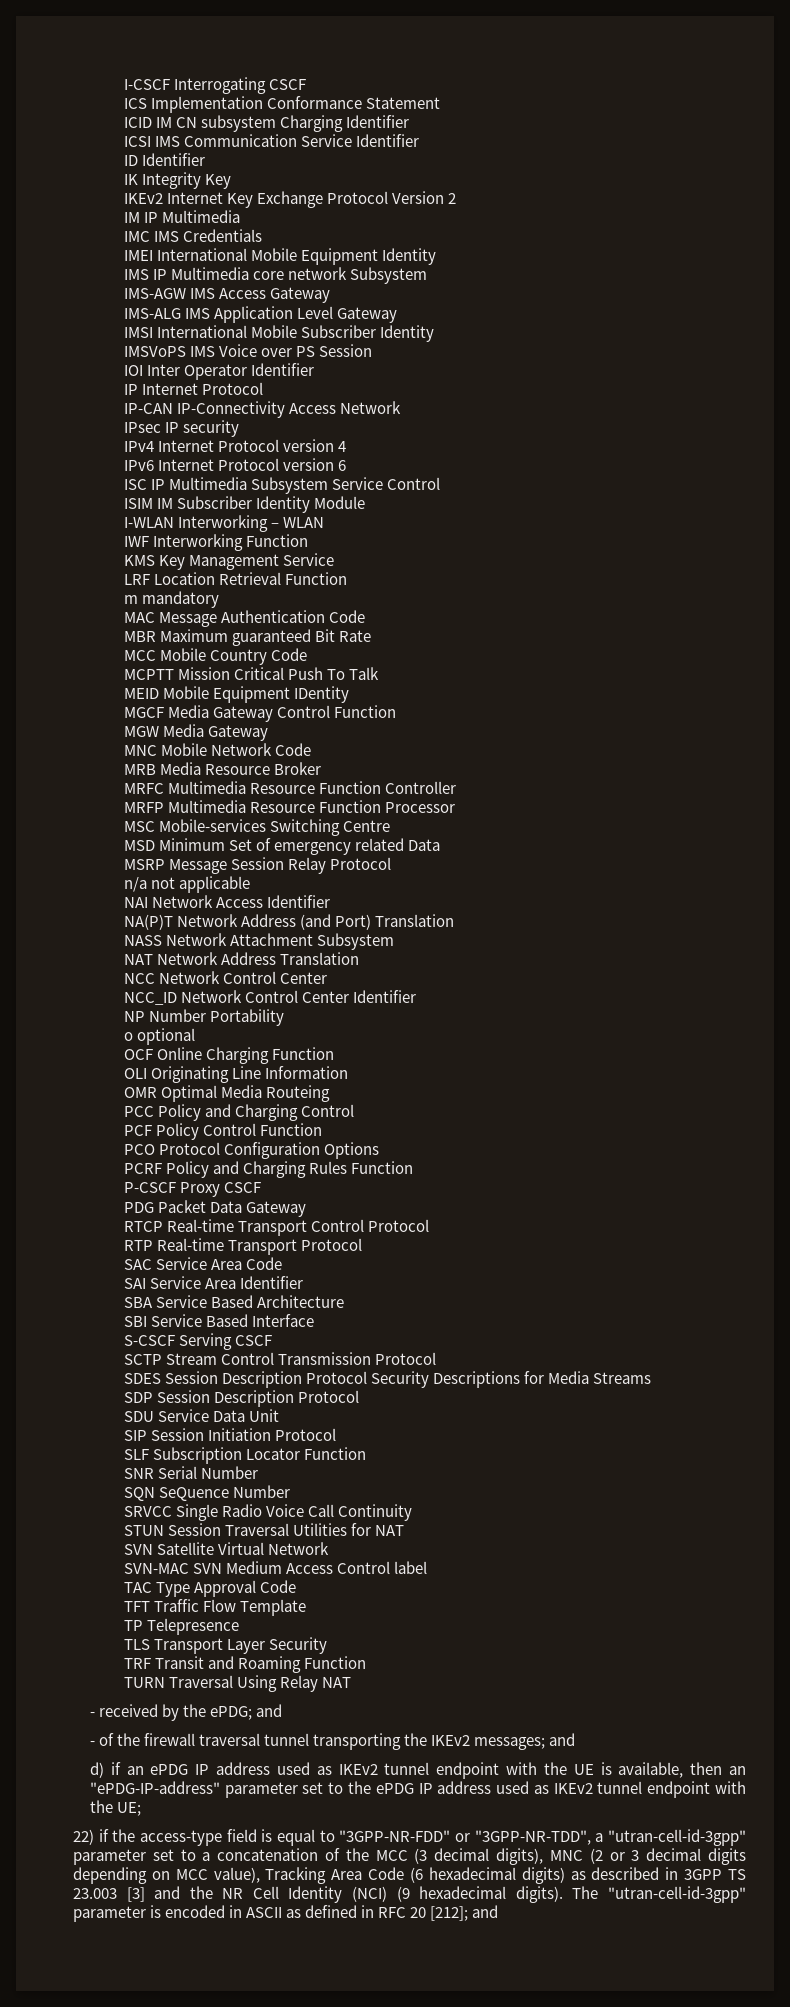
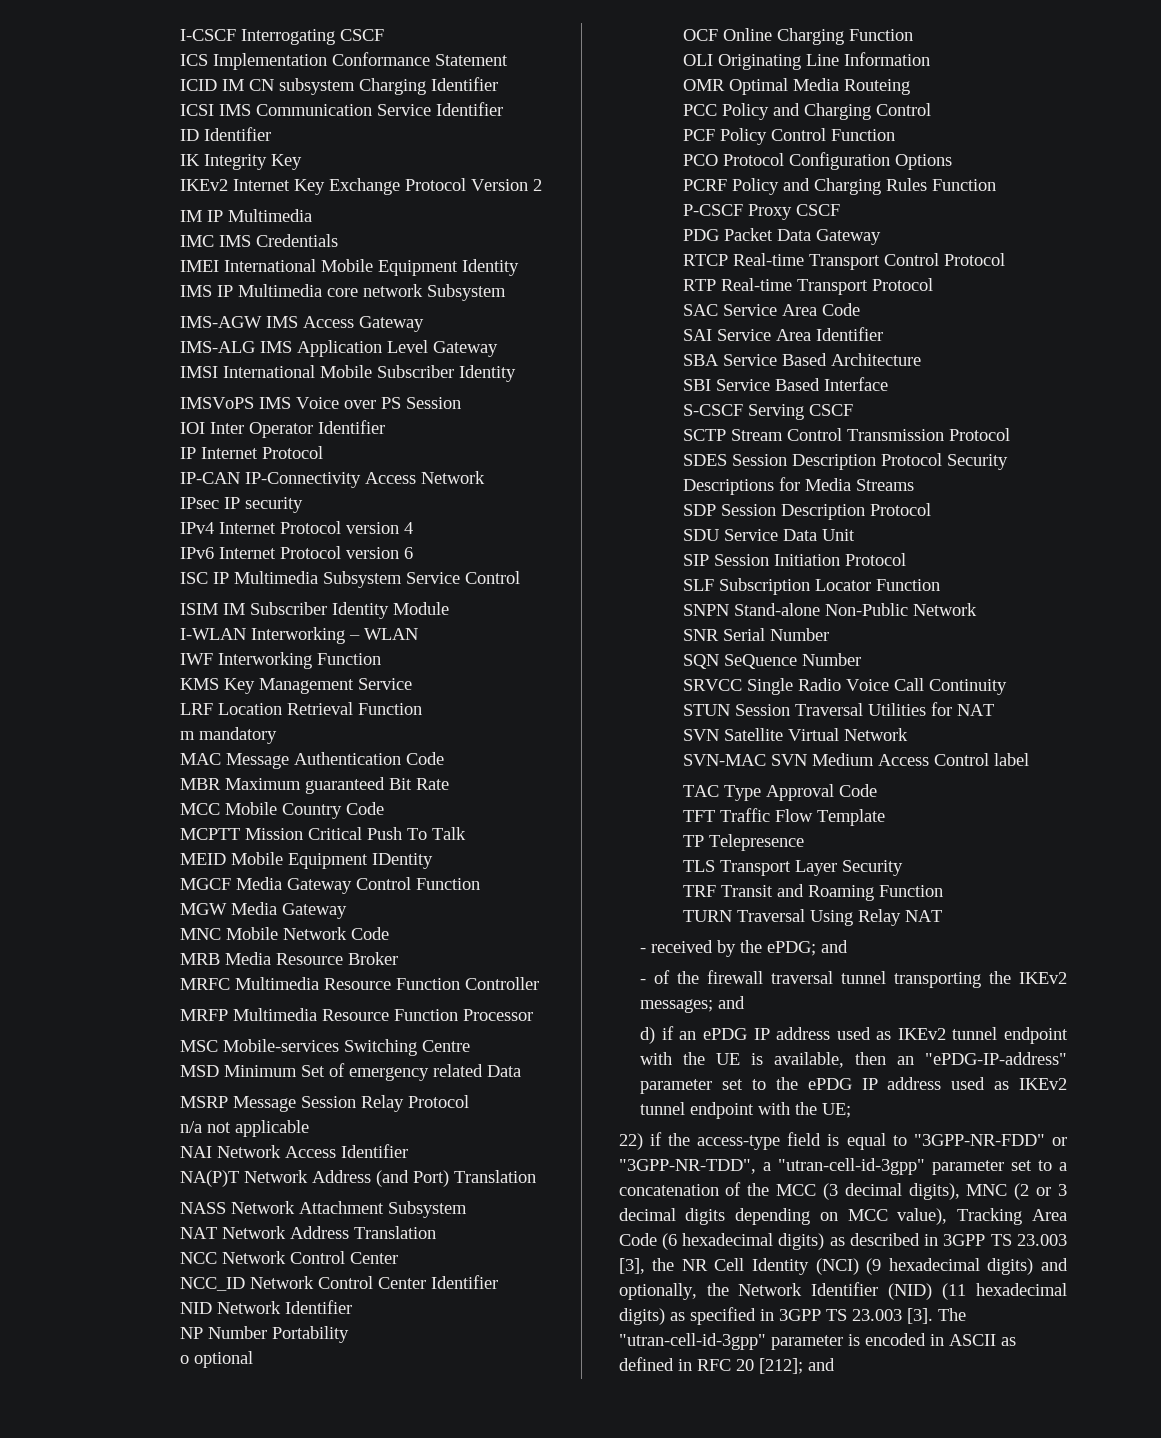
+ NID Network Identifier
+ SNPN Stand-alone Non-Public Network
- 22) if the access-type field is equal to "3GPP-NR-FDD" or "3GPP-NR-TDD", a "utran-cell-id-3gpp" parameter set to a concatenation of the MCC (3 decimal digits), MNC (2 or 3 decimal digits depending on MCC value), Tracking Area Code (6 hexadecimal digits) as described in 3GPP TS 23.003 [3] and the NR Cell Identity (NCI) (9 hexadecimal digits).
+ 22) if the access-type field is equal to "3GPP-NR-FDD" or "3GPP-NR-TDD", a "utran-cell-id-3gpp" parameter set to a concatenation of the MCC (3 decimal digits), MNC (2 or 3 decimal digits depending on MCC value), Tracking Area Code (6 hexadecimal digits) as described in 3GPP TS 23.003 [3], the NR Cell Identity (NCI) (9 hexadecimal digits) and optionally, the Network Identifier (NID) (11 hexadecimal digits) as specified in 3GPP TS 23.003 [3].

